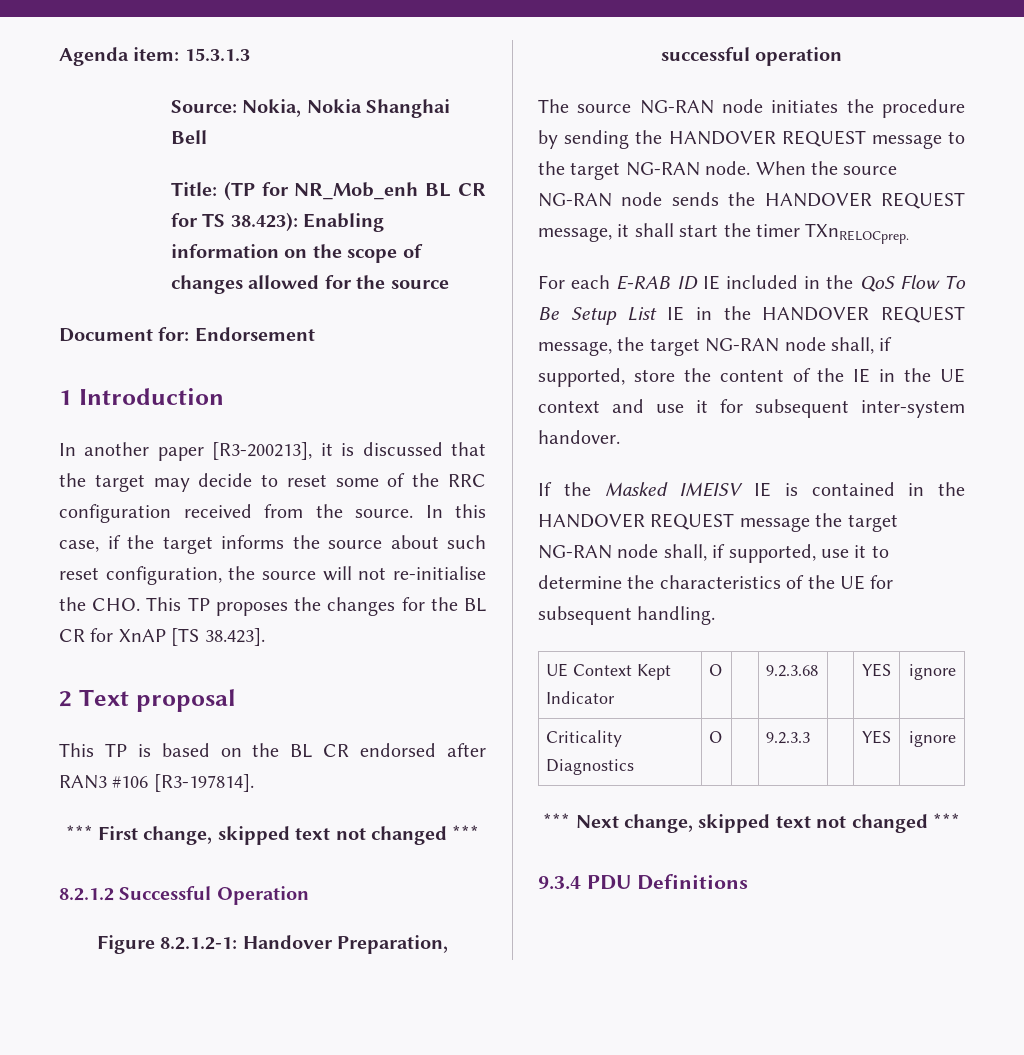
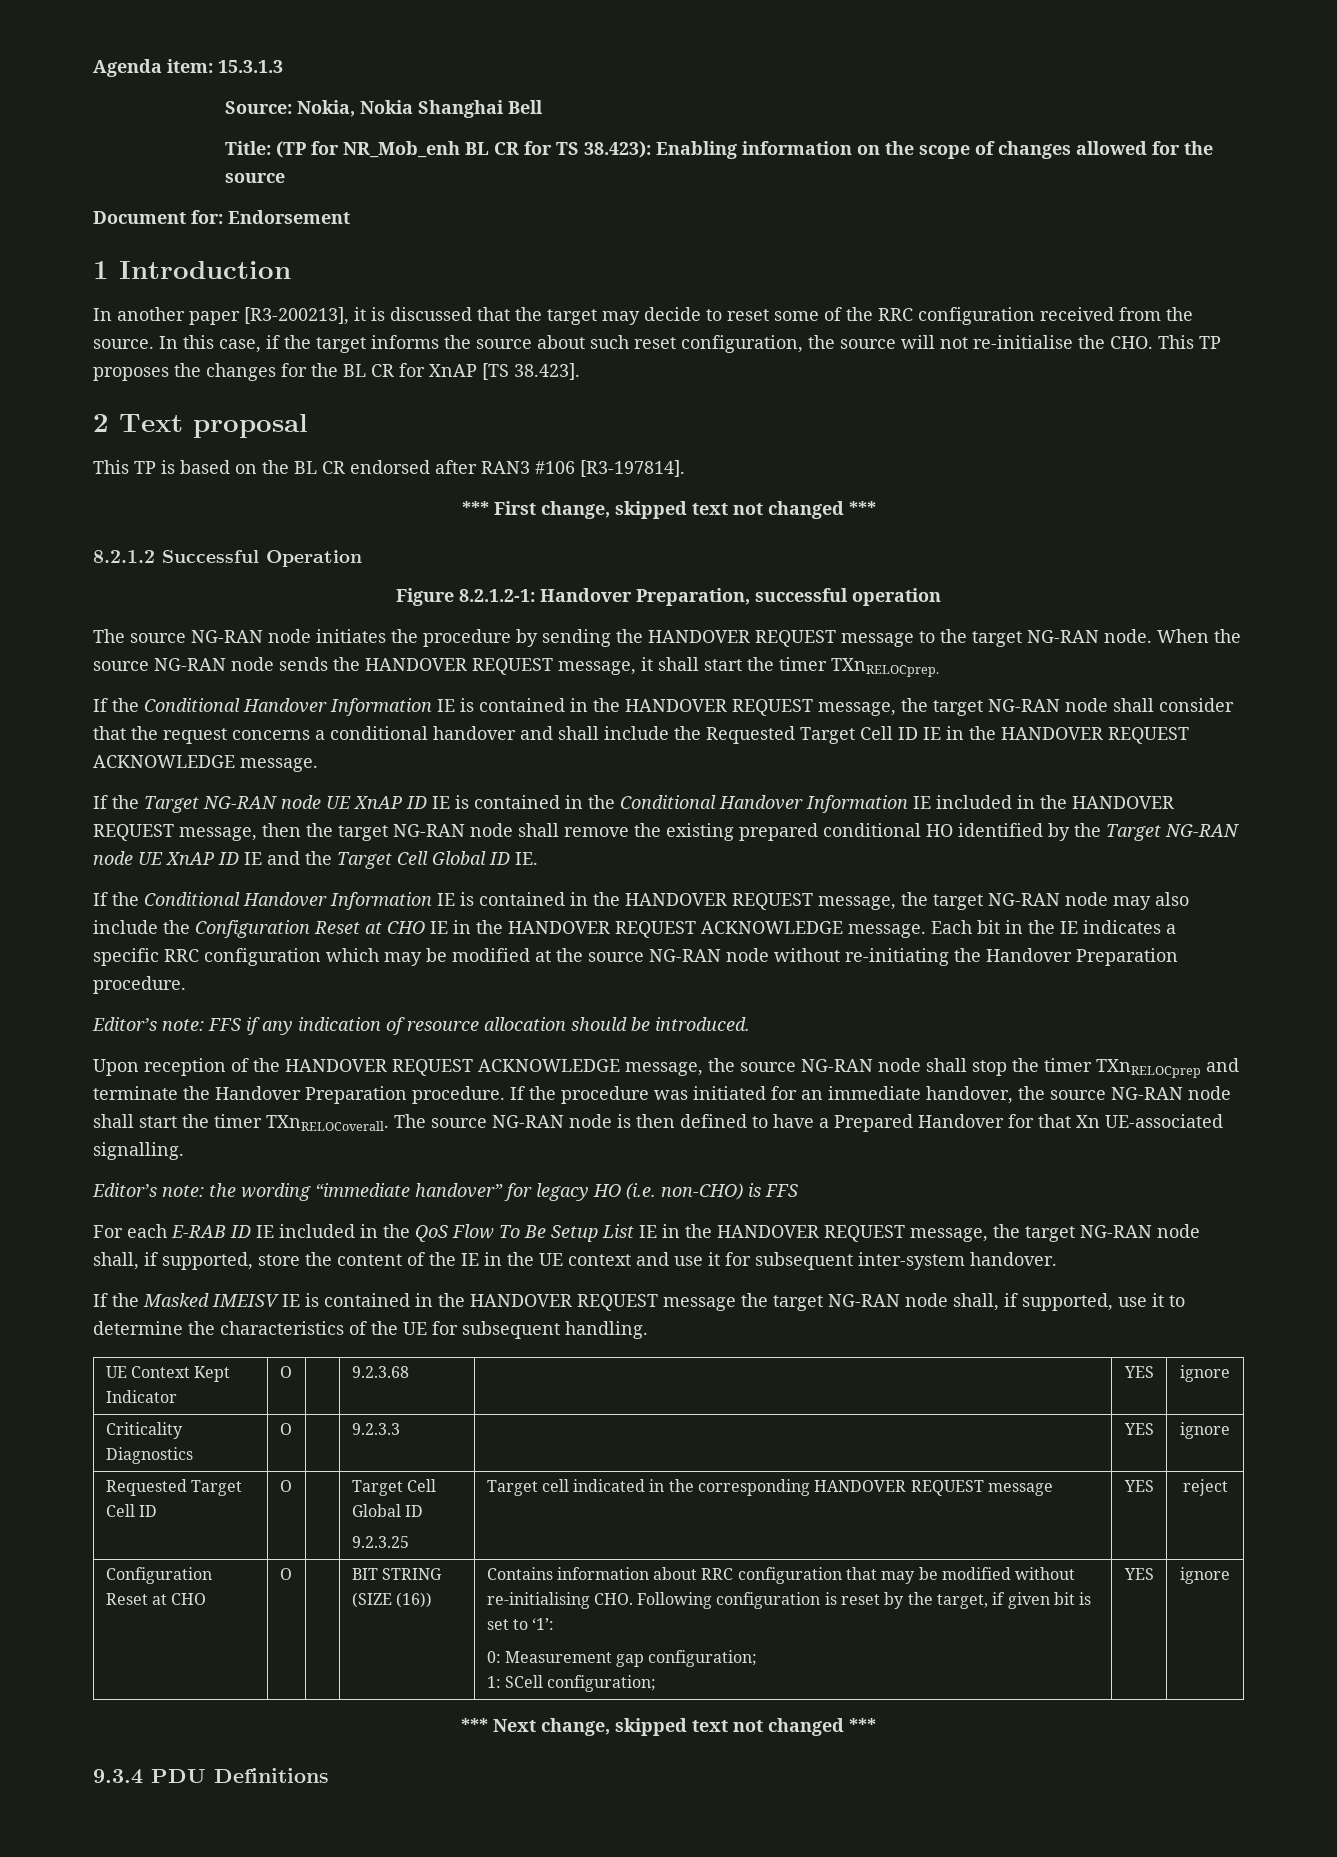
+ If the Conditional Handover Information IE is contained in the HANDOVER REQUEST message, the target NG-RAN node shall consider that the request concerns a conditional handover and shall include the Requested Target Cell ID IE in the HANDOVER REQUEST ACKNOWLEDGE message.
+ If the Target NG-RAN node UE XnAP ID IE is contained in the Conditional Handover Information IE included in the HANDOVER REQUEST message, then the target NG-RAN node shall remove the existing prepared conditional HO identified by the Target NG-RAN node UE XnAP ID IE and the Target Cell Global ID IE.
+ If the Conditional Handover Information IE is contained in the HANDOVER REQUEST message, the target NG-RAN node may also include the Configuration Reset at CHO IE in the HANDOVER REQUEST ACKNOWLEDGE message. Each bit in the IE indicates a specific RRC configuration which may be modified at the source NG-RAN node without re-initiating the Handover Preparation procedure.
+ Editor’s note: FFS if any indication of resource allocation should be introduced.
+ Upon reception of the HANDOVER REQUEST ACKNOWLEDGE message, the source NG-RAN node shall stop the timer TXnRELOCprep and terminate the Handover Preparation procedure. If the procedure was initiated for an immediate handover, the source NG-RAN node shall start the timer TXnRELOCoverall. The source NG-RAN node is then defined to have a Prepared Handover for that Xn UE-associated signalling.
+ Editor’s note: the wording “immediate handover” for legacy HO (i.e. non-CHO) is FFS
+ Requested Target Cell ID | O | | Target Cell Global ID
+ 9.2.3.25 | Target cell indicated in the corresponding HANDOVER REQUEST message | YES | reject
+ Configuration Reset at CHO | O | | BIT STRING (SIZE (16)) | Contains information about RRC configuration that may be modified without re-initialising CHO. Following configuration is reset by the target, if given bit is set to ‘1’:
+ 0: Measurement gap configuration;
+ 1: SCell configuration; | YES | ignore

